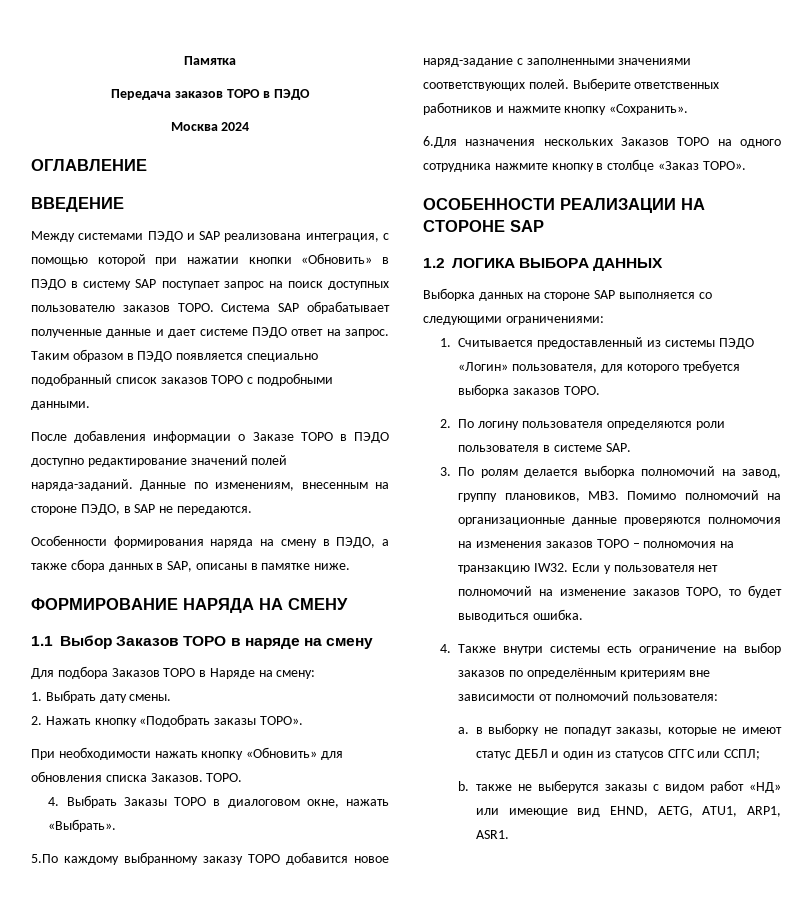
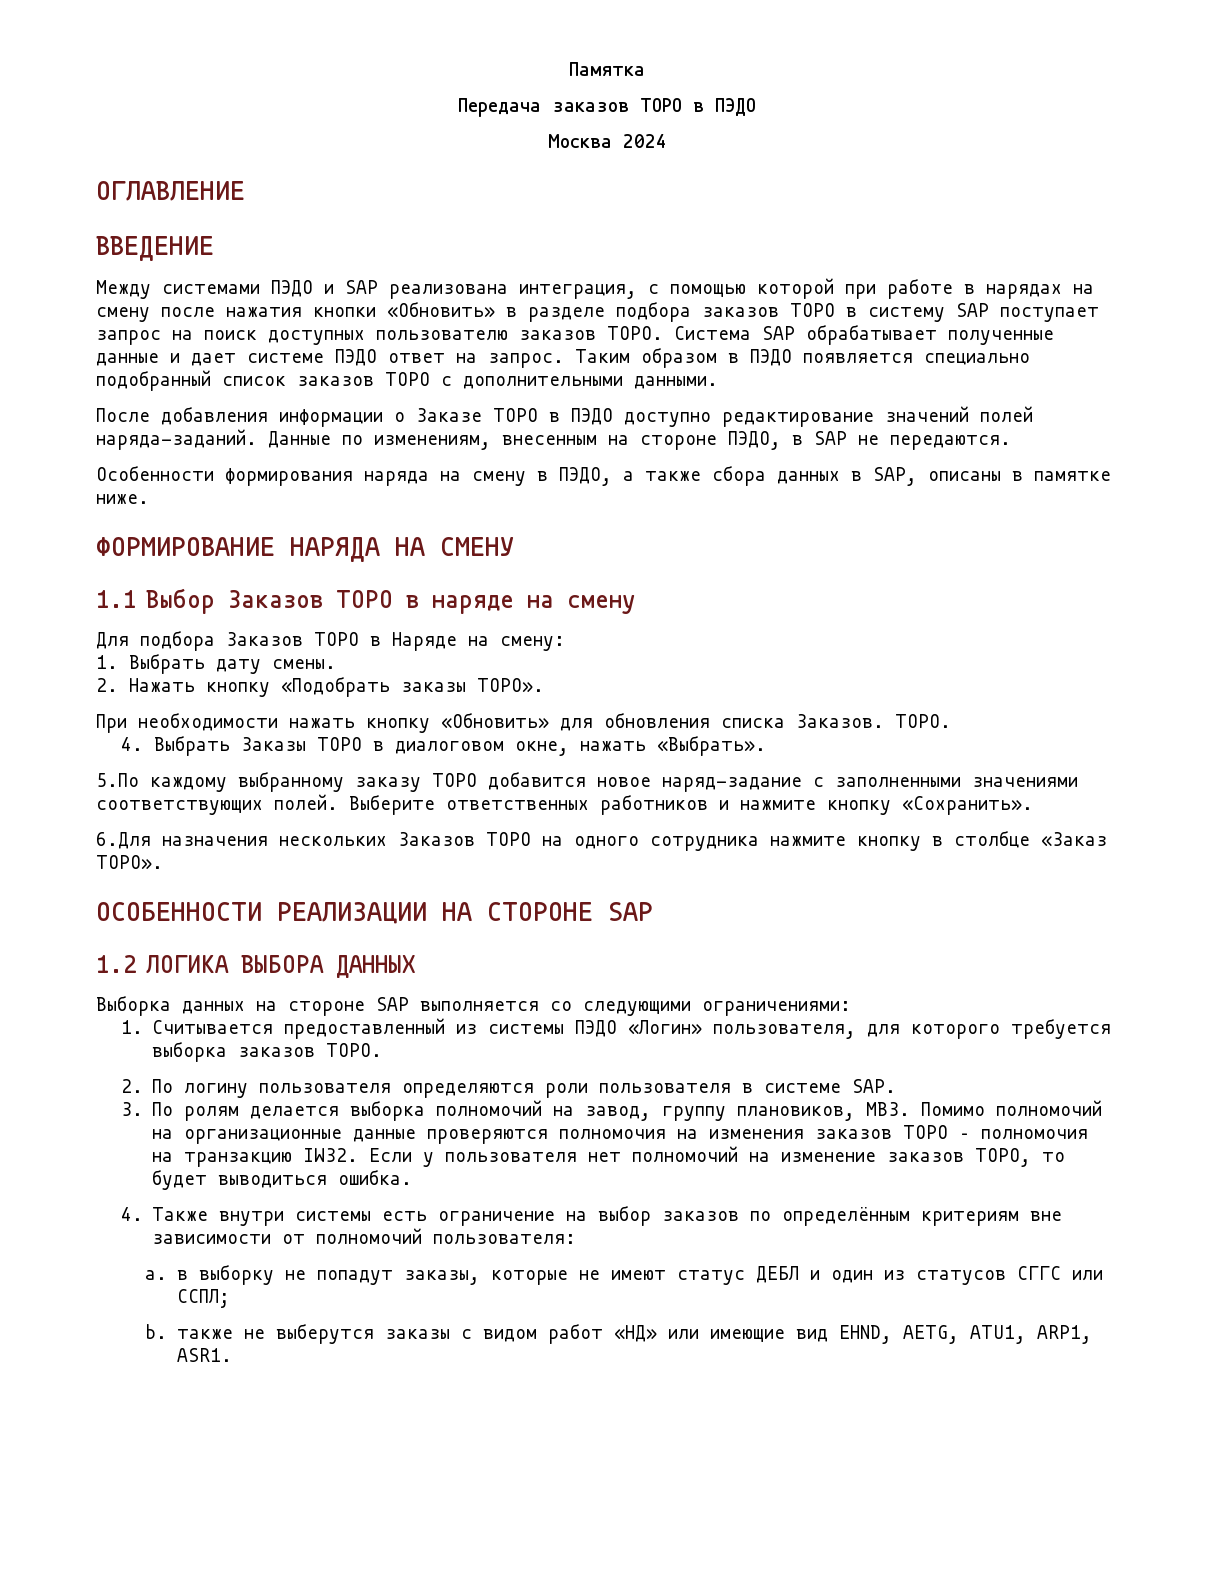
- Между системами ПЭДО и SAP реализована интеграция, с помощью которой при нажатии кнопки «Обновить» в ПЭДО в систему SAP поступает запрос на поиск доступных пользователю заказов ТОРО.
+ Между системами ПЭДО и SAP реализована интеграция, с помощью которой при работе в нарядах на смену после нажатия кнопки «Обновить» в разделе подбора заказов ТОРО в систему SAP поступает запрос на поиск доступных пользователю заказов ТОРО.
- Таким образом в ПЭДО появляется специально подобранный список заказов ТОРО с подробными данными.
+ Таким образом в ПЭДО появляется специально подобранный список заказов ТОРО с дополнительными данными.

